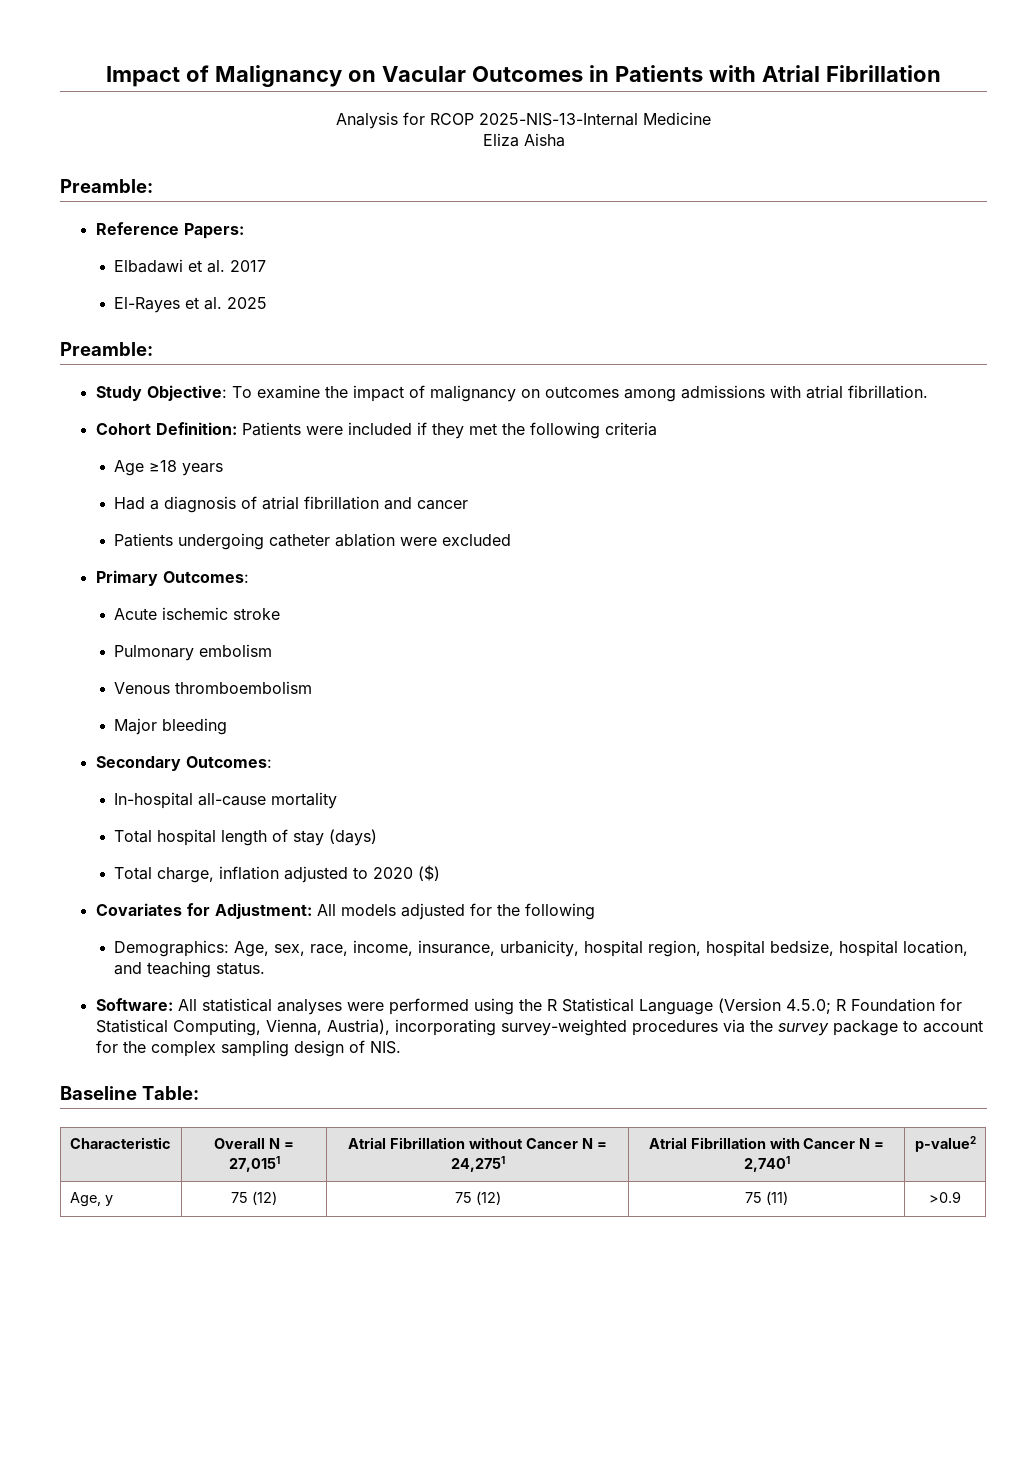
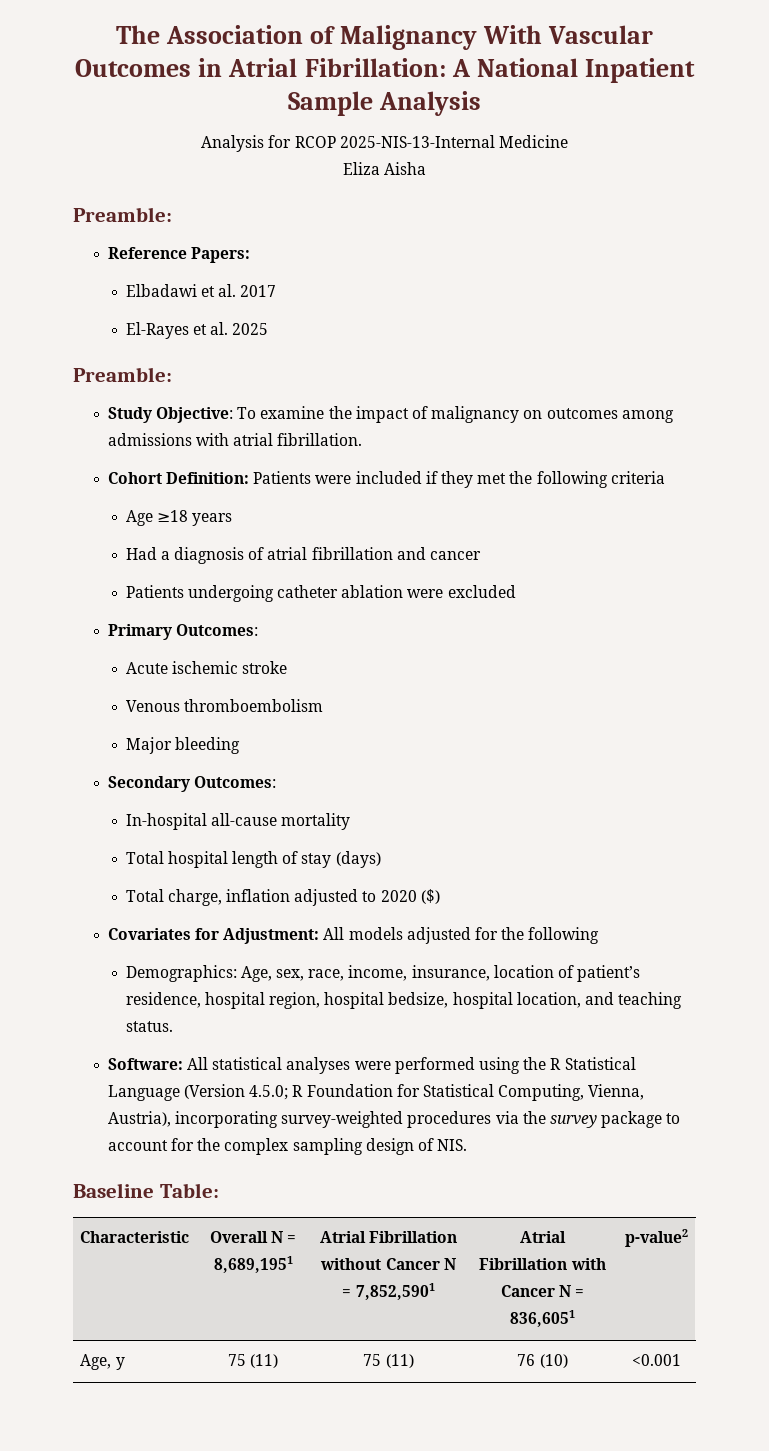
- Impact of Malignancy on Vacular Outcomes in Patients with Atrial Fibrillation
+ The Association of Malignancy With Vascular Outcomes in Atrial Fibrillation: A National Inpatient Sample Analysis
- Pulmonary embolism
- Demographics: Age, sex, race, income, insurance, urbanicity, hospital region, hospital bedsize, hospital location, and teaching status.
+ Demographics: Age, sex, race, income, insurance, location of patient’s residence, hospital region, hospital bedsize, hospital location, and teaching status.
- Characteristic | Overall N = 27,0151 | Atrial Fibrillation without Cancer N = 24,2751 | Atrial Fibrillation with Cancer N = 2,7401 | p-value2
+ Characteristic | Overall N = 8,689,1951 | Atrial Fibrillation without Cancer N = 7,852,5901 | Atrial Fibrillation with Cancer N = 836,6051 | p-value2
- Age, y | 75 (12) | 75 (12) | 75 (11) | >0.9
+ Age, y | 75 (11) | 75 (11) | 76 (10) | <0.001

